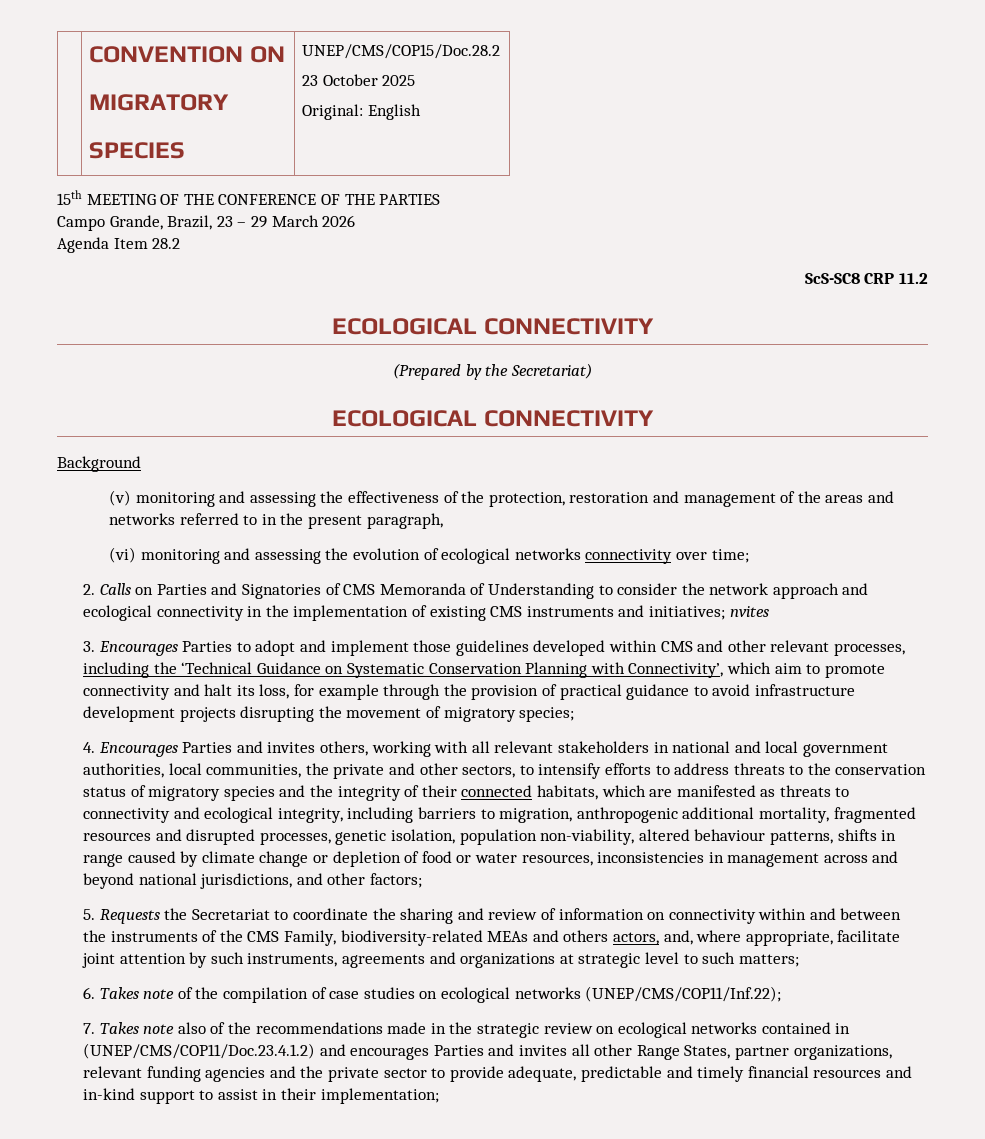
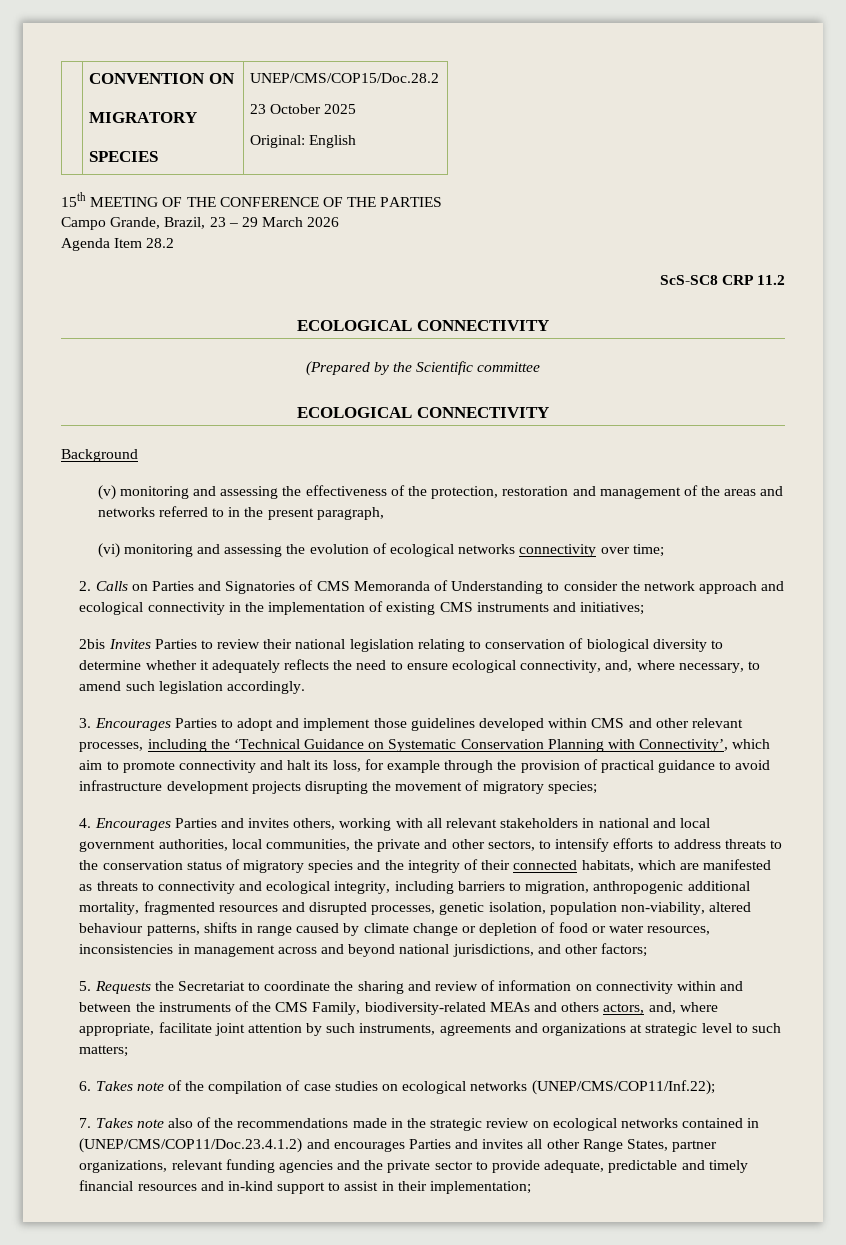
- (Prepared by the Secretariat)
+ (Prepared by the Scientific committee
- 2. Calls on Parties and Signatories of CMS Memoranda of Understanding to consider the network approach and ecological connectivity in the implementation of existing CMS instruments and initiatives; nvites
+ 2. Calls on Parties and Signatories of CMS Memoranda of Understanding to consider the network approach and ecological connectivity in the implementation of existing CMS instruments and initiatives;
+ 2bis Invites Parties to review their national legislation relating to conservation of biological diversity to determine whether it adequately reflects the need to ensure ecological connectivity, and, where necessary, to amend such legislation accordingly.

